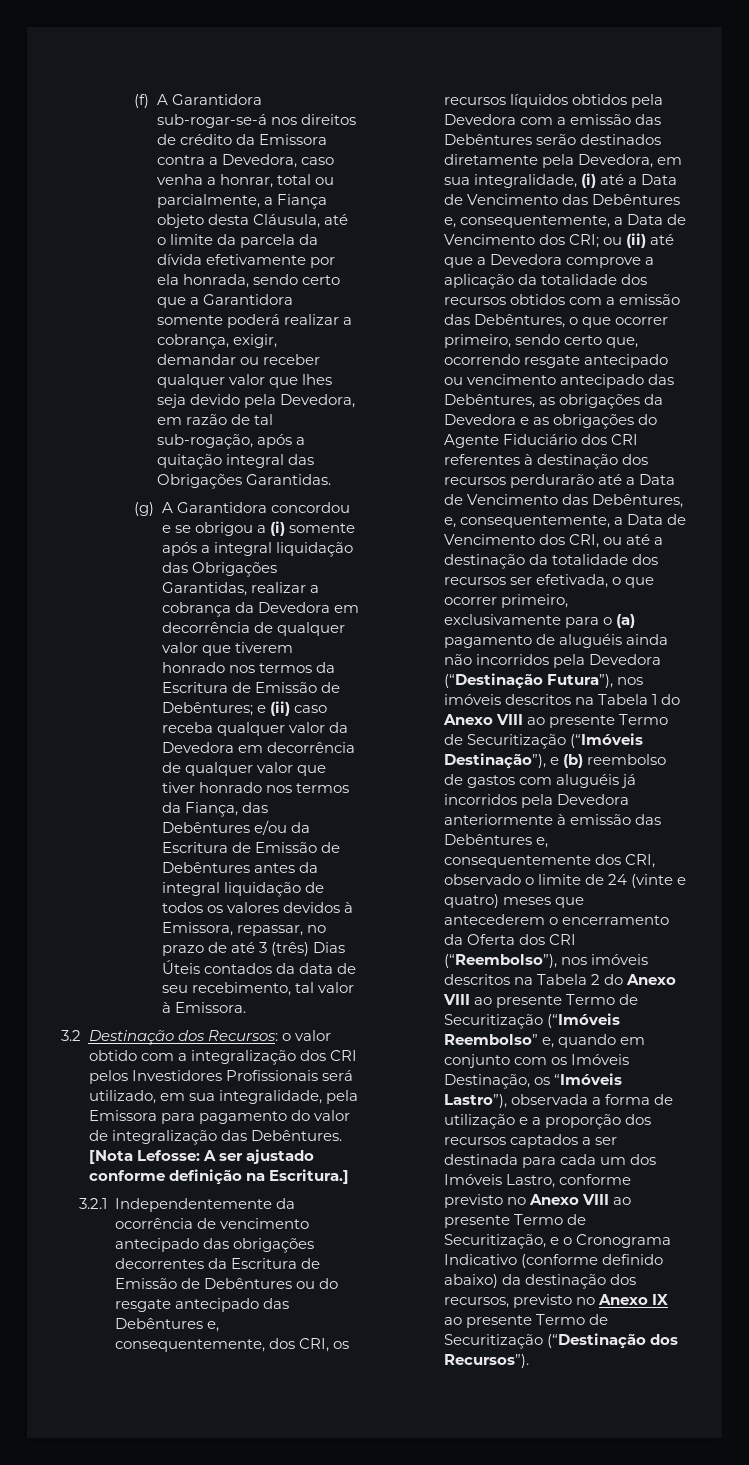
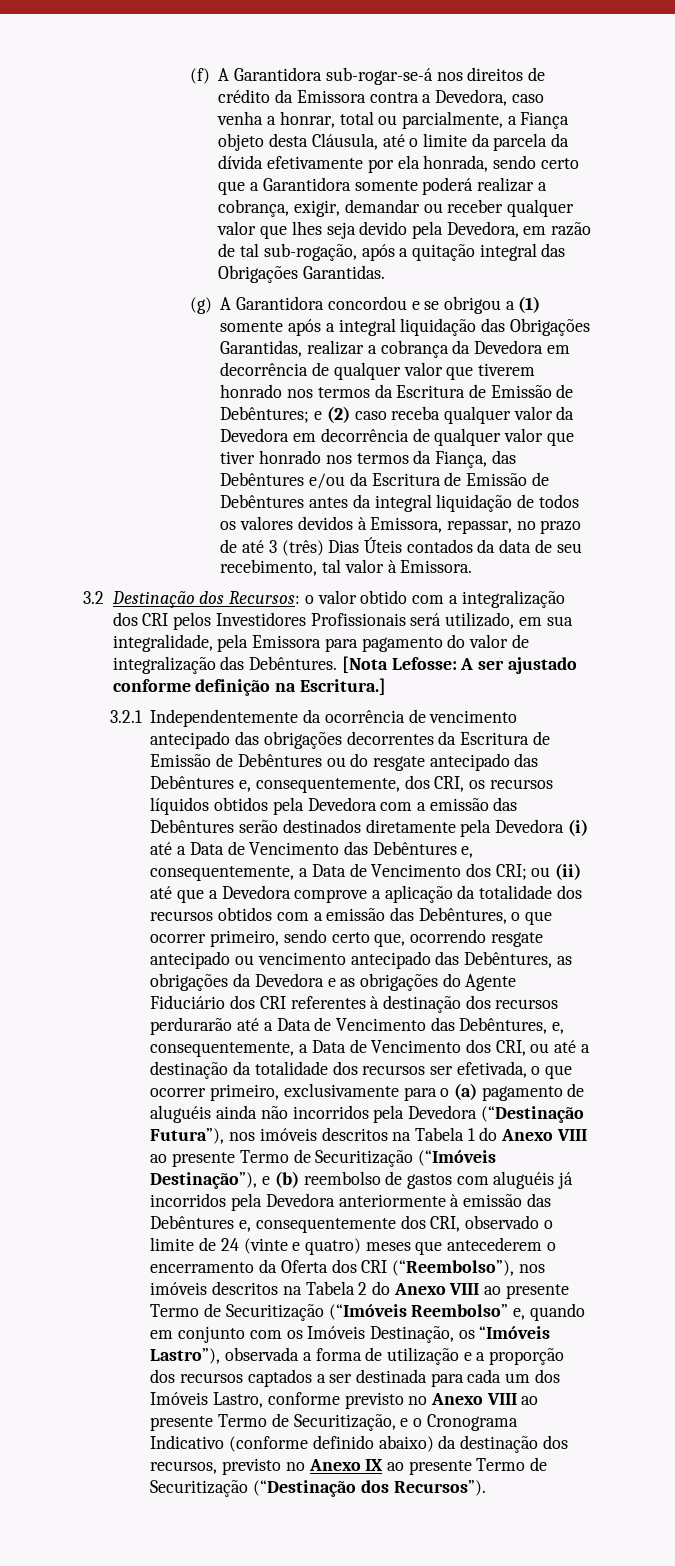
- (g) A Garantidora concordou e se obrigou a (i) somente após a integral liquidação das Obrigações Garantidas, realizar a cobrança da Devedora em decorrência de qualquer valor que tiverem honrado nos termos da Escritura de Emissão de Debêntures;
+ (g) A Garantidora concordou e se obrigou a (1) somente após a integral liquidação das Obrigações Garantidas, realizar a cobrança da Devedora em decorrência de qualquer valor que tiverem honrado nos termos da Escritura de Emissão de Debêntures;
- e (ii) caso receba qualquer valor da Devedora em decorrência de qualquer valor que tiver honrado nos termos da Fiança, das Debêntures e/ou da Escritura de Emissão de Debêntures antes da integral liquidação de todos os valores devidos à Emissora, repassar, no prazo de até 3 (três) Dias Úteis contados da data de seu recebimento, tal valor à Emissora.
+ e (2) caso receba qualquer valor da Devedora em decorrência de qualquer valor que tiver honrado nos termos da Fiança, das Debêntures e/ou da Escritura de Emissão de Debêntures antes da integral liquidação de todos os valores devidos à Emissora, repassar, no prazo de até 3 (três) Dias Úteis contados da data de seu recebimento, tal valor à Emissora.
- 3.2.1 Independentemente da ocorrência de vencimento antecipado das obrigações decorrentes da Escritura de Emissão de Debêntures ou do resgate antecipado das Debêntures e, consequentemente, dos CRI, os recursos líquidos obtidos pela Devedora com a emissão das Debêntures serão destinados diretamente pela Devedora, em sua integralidade, (i) até a Data de Vencimento das Debêntures e, consequentemente, a Data de Vencimento dos CRI;
+ 3.2.1 Independentemente da ocorrência de vencimento antecipado das obrigações decorrentes da Escritura de Emissão de Debêntures ou do resgate antecipado das Debêntures e, consequentemente, dos CRI, os recursos líquidos obtidos pela Devedora com a emissão das Debêntures serão destinados diretamente pela Devedora (i) até a Data de Vencimento das Debêntures e, consequentemente, a Data de Vencimento dos CRI;

